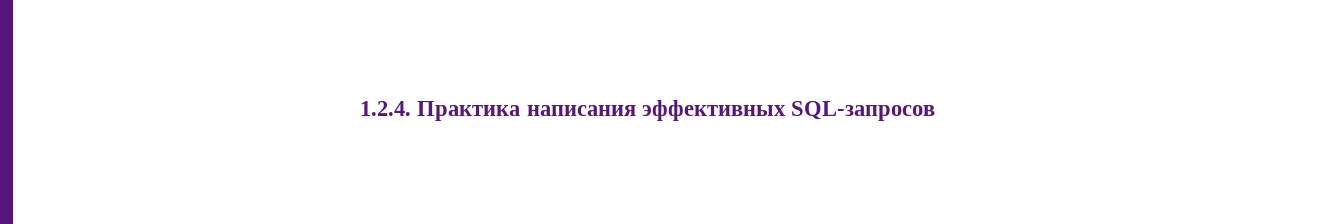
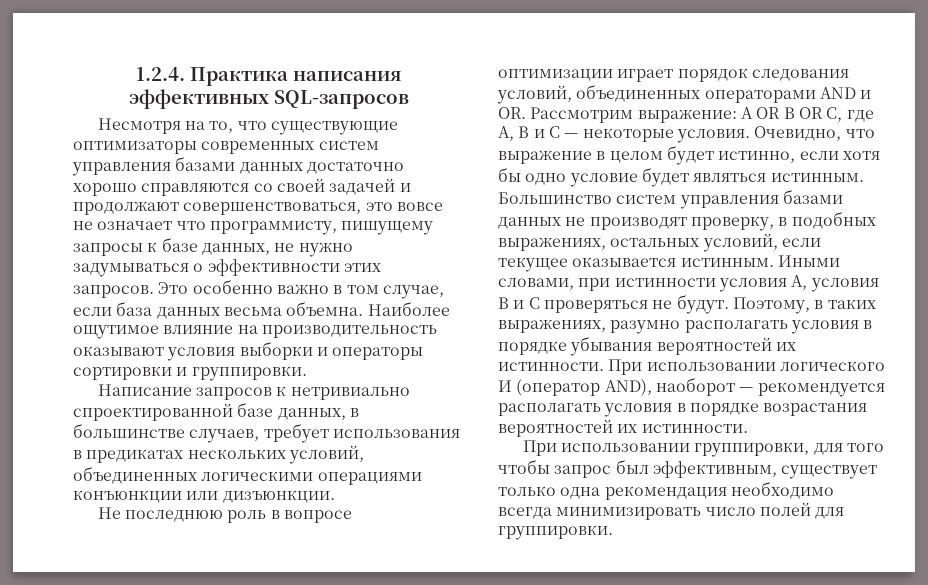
+ Несмотря на то, что существующие оптимизаторы современных систем управления базами данных достаточно хорошо справляются со своей задачей и продолжают совершенствоваться, это вовсе не означает что программисту, пишущему запросы к базе данных, не нужно задумываться о эффективности этих запросов. Это особенно важно в том случае, если база данных весьма объемна. Наиболее ощутимое влияние на производительность оказывают условия выборки и операторы сортировки и группировки.
+ Написание запросов к нетривиально спроектированной базе данных, в большинстве случаев, требует использования в предикатах нескольких условий, объединенных логическими операциями конъюнкции или дизъюнкции.
+ Не последнюю роль в вопросе оптимизации играет порядок следования условий, объединенных операторами AND и OR. Рассмотрим выражение: A OR B OR C, где A, B и C — некоторые условия. Очевидно, что выражение в целом будет истинно, если хотя бы одно условие будет являться истинным. Большинство систем управления базами данных не производят проверку, в подобных выражениях, остальных условий, если текущее оказывается истинным. Иными словами, при истинности условия A, условия B и C проверяться не будут. Поэтому, в таких выражениях, разумно располагать условия в порядке убывания вероятностей их истинности. При использовании логического И (оператор AND), наоборот — рекомендуется располагать условия в порядке возрастания вероятностей их истинности.
+ При использовании группировки, для того чтобы запрос был эффективным, существует только одна рекомендация необходимо всегда минимизировать число полей для группировки.

